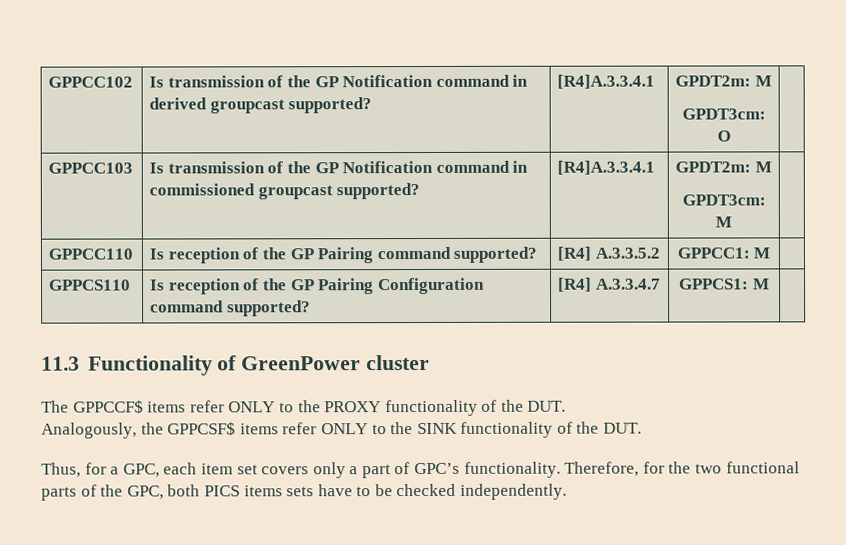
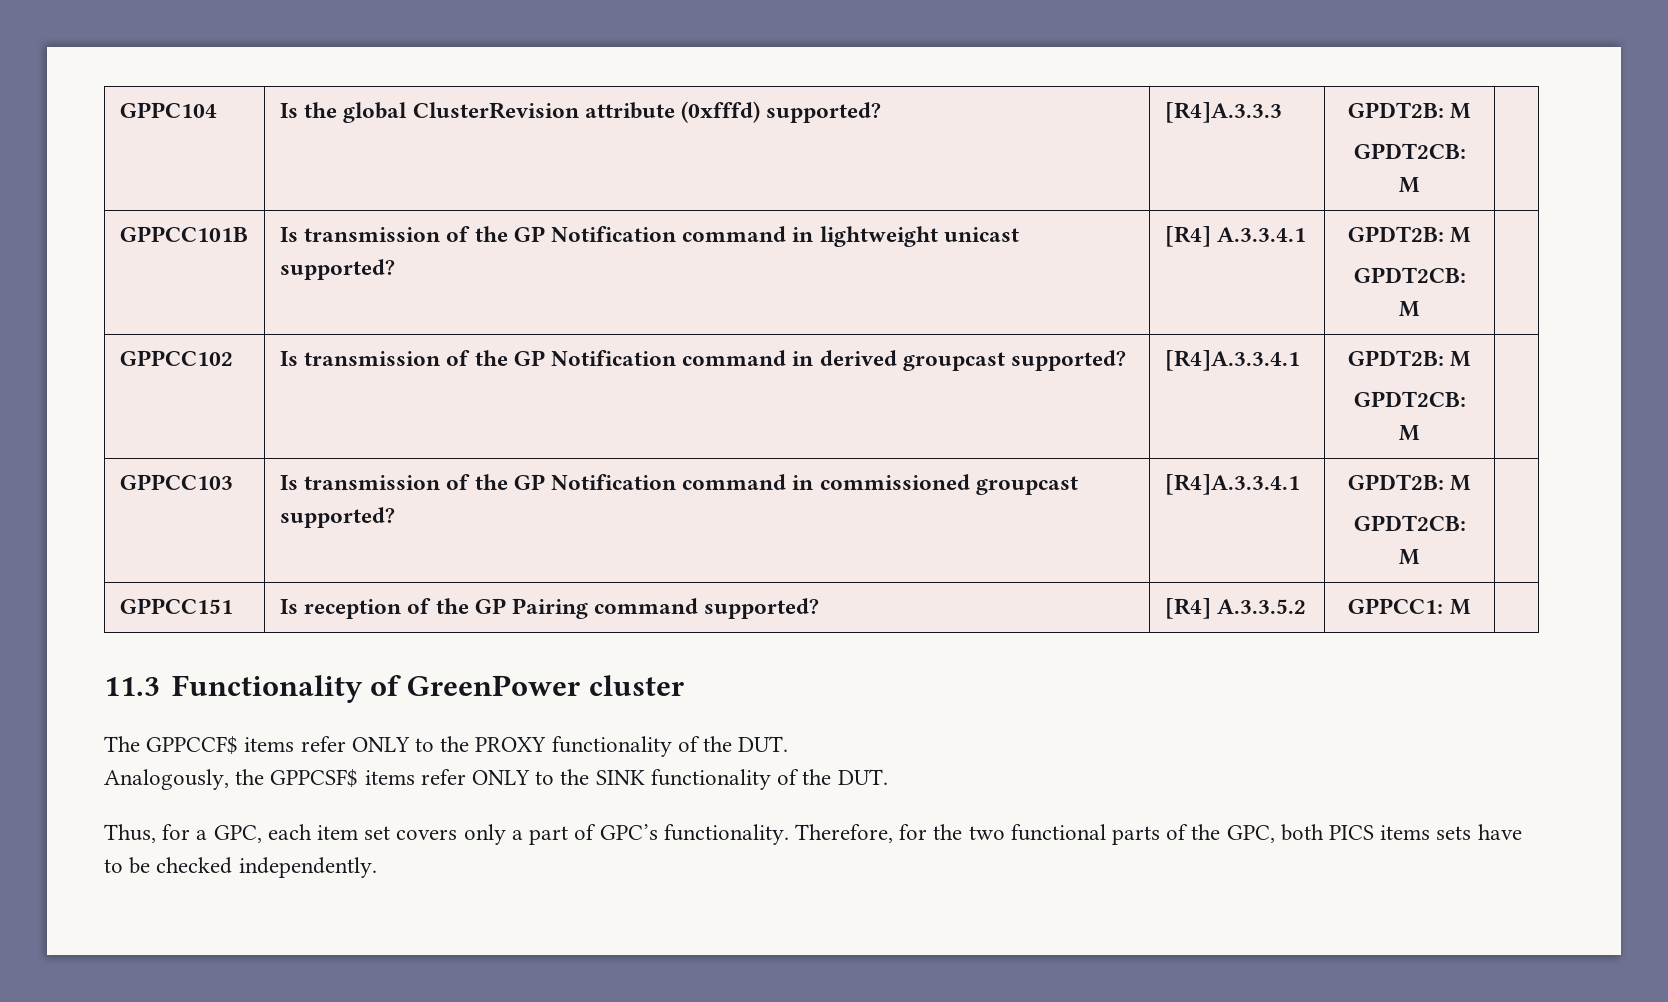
+ GPPC104 | Is the global ClusterRevision attribute (0xfffd) supported? | [R4]A.3.3.3 | GPDT2B: M
+ GPDT2CB: M |
+ GPPCC101B | Is transmission of the GP Notification command in lightweight unicast supported? | [R4] A.3.3.4.1 | GPDT2B: M
+ GPDT2CB: M |
- GPPCC102 | Is transmission of the GP Notification command in derived groupcast supported? | [R4]A.3.3.4.1 | GPDT2m: M
- GPDT3cm: O |
+ GPPCC102 | Is transmission of the GP Notification command in derived groupcast supported? | [R4]A.3.3.4.1 | GPDT2B: M
+ GPDT2CB: M |
- GPPCC103 | Is transmission of the GP Notification command in commissioned groupcast supported? | [R4]A.3.3.4.1 | GPDT2m: M
- GPDT3cm: M |
- GPPCC110 | Is reception of the GP Pairing command supported? | [R4] A.3.3.5.2 | GPPCC1: M |
+ GPPCC103 | Is transmission of the GP Notification command in commissioned groupcast supported? | [R4]A.3.3.4.1 | GPDT2B: M
+ GPDT2CB: M |
+ GPPCC151 | Is reception of the GP Pairing command supported? | [R4] A.3.3.5.2 | GPPCC1: M |
- GPPCS110 | Is reception of the GP Pairing Configuration command supported? | [R4] A.3.3.4.7 | GPPCS1: M |

